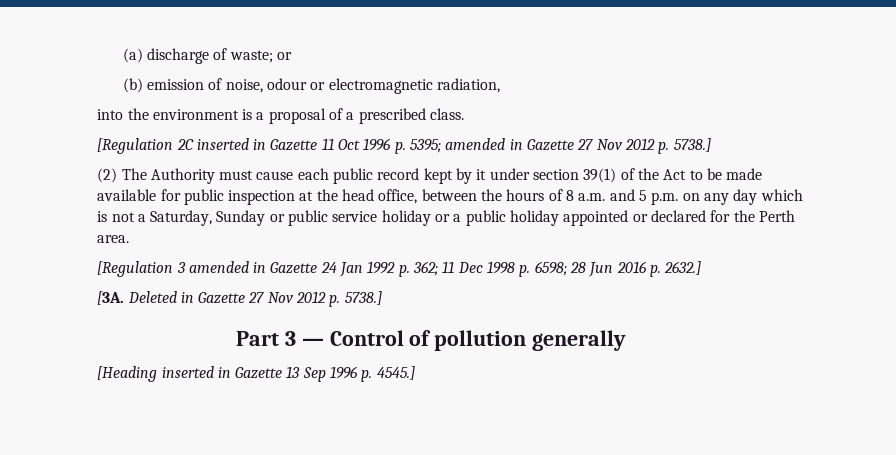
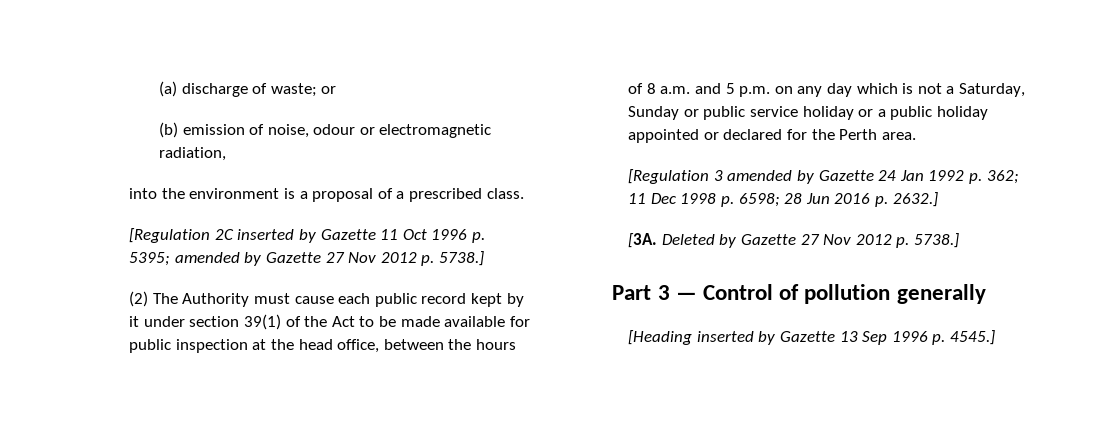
- [Regulation 2C inserted in Gazette 11 Oct 1996 p. 5395; amended in Gazette 27 Nov 2012 p. 5738.]
+ [Regulation 2C inserted by Gazette 11 Oct 1996 p. 5395; amended by Gazette 27 Nov 2012 p. 5738.]
- [Regulation 3 amended in Gazette 24 Jan 1992 p. 362; 11 Dec 1998 p. 6598; 28 Jun 2016 p. 2632.]
+ [Regulation 3 amended by Gazette 24 Jan 1992 p. 362; 11 Dec 1998 p. 6598; 28 Jun 2016 p. 2632.]
- Deleted in Gazette 27 Nov 2012 p. 5738.]
+ Deleted by Gazette 27 Nov 2012 p. 5738.]
- [Heading inserted in Gazette 13 Sep 1996 p. 4545.]
+ [Heading inserted by Gazette 13 Sep 1996 p. 4545.]

